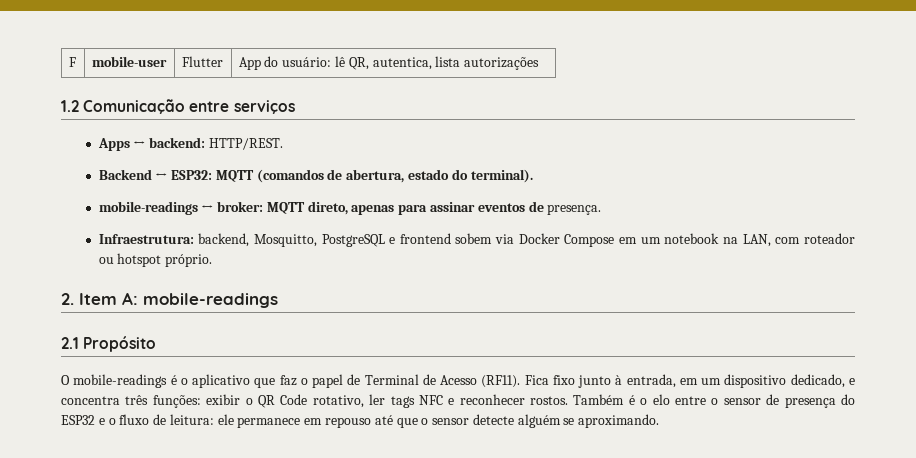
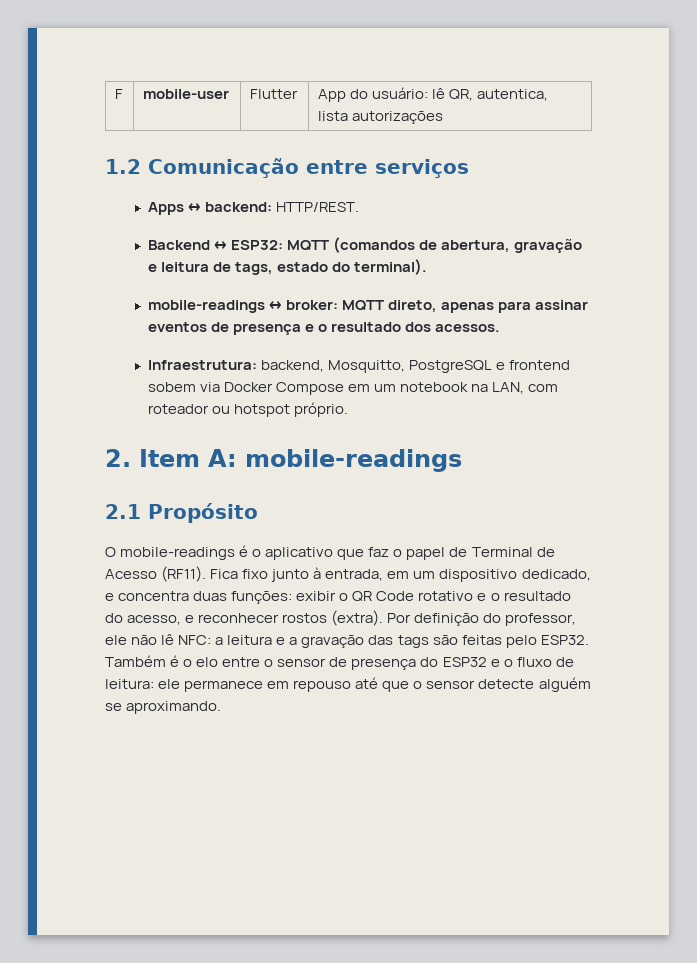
- Backend ↔ ESP32: MQTT (comandos de abertura, estado do terminal).
+ Backend ↔ ESP32: MQTT (comandos de abertura, gravação e leitura de tags, estado do terminal).
- mobile-readings ↔ broker: MQTT direto, apenas para assinar eventos de presença.
+ mobile-readings ↔ broker: MQTT direto, apenas para assinar eventos de presença e o resultado dos acessos.
- Fica fixo junto à entrada, em um dispositivo dedicado, e concentra três funções: exibir o QR Code rotativo, ler tags NFC e reconhecer rostos.
+ Fica fixo junto à entrada, em um dispositivo dedicado, e concentra duas funções: exibir o QR Code rotativo e o resultado do acesso, e reconhecer rostos (extra). Por definição do professor, ele não lê NFC: a leitura e a gravação das tags são feitas pelo ESP32.

